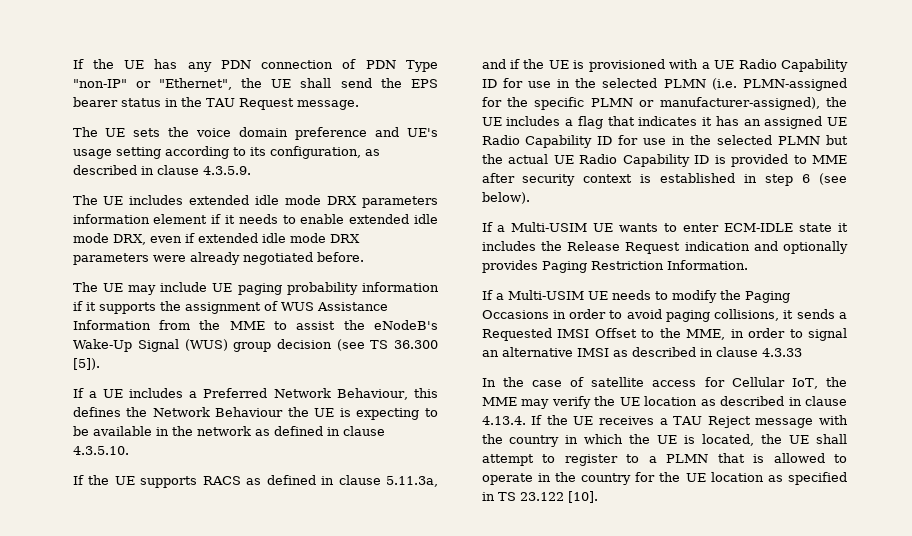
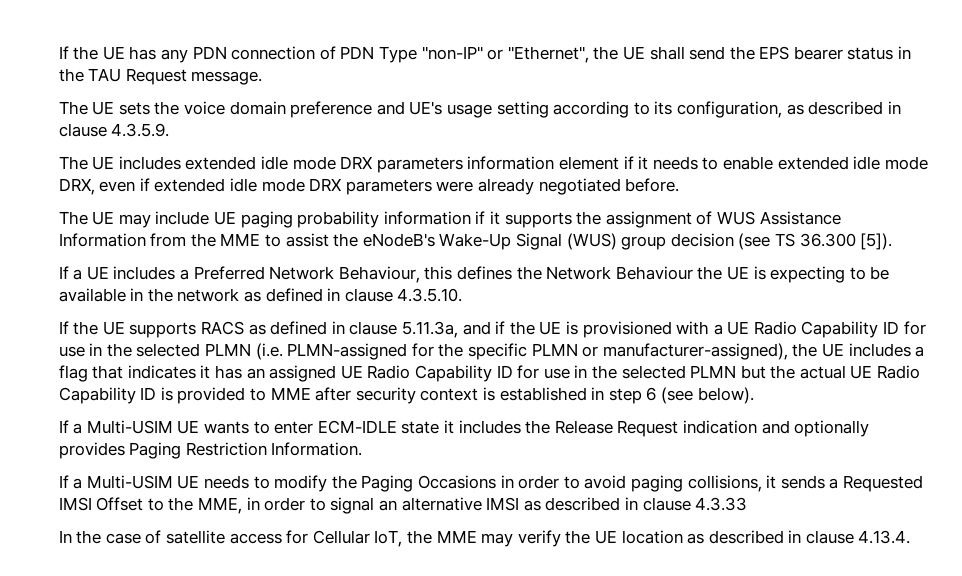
- In the case of satellite access for Cellular IoT, the MME may verify the UE location as described in clause 4.13.4. If the UE receives a TAU Reject message with the country in which the UE is located, the UE shall attempt to register to a PLMN that is allowed to operate in the country for the UE location as specified in TS 23.122 [10].
+ In the case of satellite access for Cellular IoT, the MME may verify the UE location as described in clause 4.13.4.

